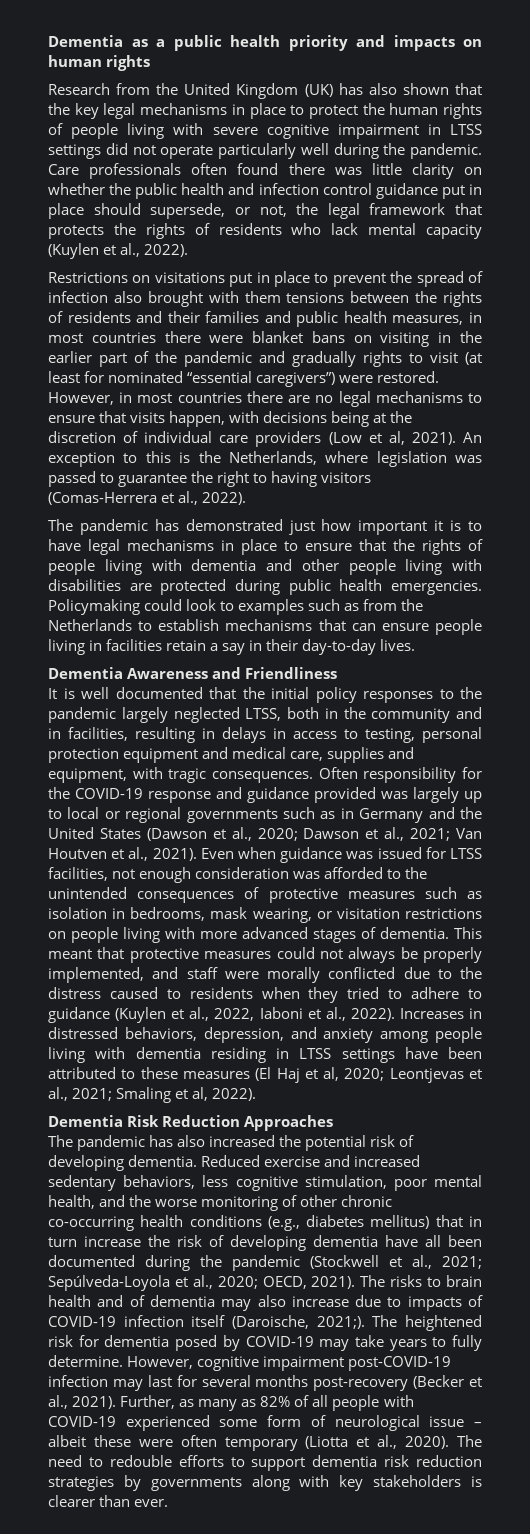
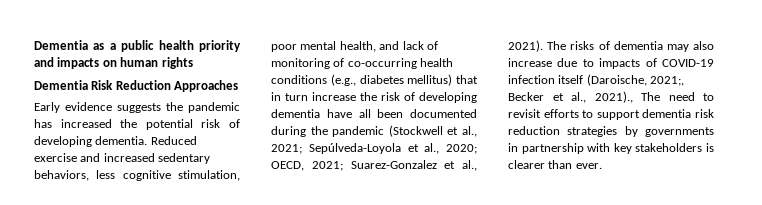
- Research from the United Kingdom (UK) has also shown that the key legal mechanisms in place to protect the human rights of people living with severe cognitive impairment in LTSS settings did not operate particularly well during the pandemic. Care professionals often found there was little clarity on whether the public health and infection control guidance put in place should supersede, or not, the legal framework that protects the rights of residents who lack mental capacity (Kuylen et al., 2022).
- Restrictions on visitations put in place to prevent the spread of infection also brought with them tensions between the rights of residents and their families and public health measures, in most countries there were blanket bans on visiting in the earlier part of the pandemic and gradually rights to visit (at least for nominated “essential caregivers”) were restored. However, in most countries there are no legal mechanisms to ensure that visits happen, with decisions being at the discretion of individual care providers (Low et al, 2021). An exception to this is the Netherlands, where legislation was passed to guarantee the right to having visitors (Comas-Herrera et al., 2022).
- The pandemic has demonstrated just how important it is to have legal mechanisms in place to ensure that the rights of people living with dementia and other people living with disabilities are protected during public health emergencies. Policymaking could look to examples such as from the Netherlands to establish mechanisms that can ensure people living in facilities retain a say in their day-to-day lives.
- Dementia Awareness and Friendliness
- It is well documented that the initial policy responses to the pandemic largely neglected LTSS, both in the community and in facilities, resulting in delays in access to testing, personal protection equipment and medical care, supplies and equipment, with tragic consequences. Often responsibility for the COVID-19 response and guidance provided was largely up to local or regional governments such as in Germany and the United States (Dawson et al., 2020; Dawson et al., 2021; Van Houtven et al., 2021). Even when guidance was issued for LTSS facilities, not enough consideration was afforded to the unintended consequences of protective measures such as isolation in bedrooms, mask wearing, or visitation restrictions on people living with more advanced stages of dementia. This meant that protective measures could not always be properly implemented, and staff were morally conflicted due to the distress caused to residents when they tried to adhere to guidance (Kuylen et al., 2022, Iaboni et al., 2022). Increases in distressed behaviors, depression, and anxiety among people living with dementia residing in LTSS settings have been attributed to these measures (El Haj et al, 2020; Leontjevas et al., 2021; Smaling et al, 2022).
- The pandemic has also increased the potential risk of developing dementia.
+ Early evidence suggests the pandemic has increased the potential risk of developing dementia.
- Reduced exercise and increased sedentary behaviors, less cognitive stimulation, poor mental health, and the worse monitoring of other chronic co-occurring health conditions (e.g., diabetes mellitus) that in turn increase the risk of developing dementia have all been documented during the pandemic (Stockwell et al., 2021;
+ Reduced exercise and increased sedentary behaviors, less cognitive stimulation, poor mental health, and lack of monitoring of co-occurring health conditions (e.g., diabetes mellitus) that in turn increase the risk of developing dementia have all been documented during the pandemic (Stockwell et al., 2021;
- OECD, 2021). The risks to brain health and of dementia may also increase due to impacts of COVID-19 infection itself (Daroische, 2021;). The heightened risk for dementia posed by COVID-19 may take years to fully determine. However, cognitive impairment post-COVID-19 infection may last for several months post-recovery (Becker et al., 2021). Further, as many as 82% of all people with COVID-19 experienced some form of neurological issue – albeit these were often temporary (Liotta et al., 2020). The need to redouble efforts to support dementia risk reduction strategies by governments along with key stakeholders is clearer than ever.
+ OECD, 2021; Suarez-Gonzalez et al., 2021). The risks of dementia may also increase due to impacts of COVID-19 infection itself (Daroische, 2021;, Becker et al., 2021)., The need to revisit efforts to support dementia risk reduction strategies by governments in partnership with key stakeholders is clearer than ever.

